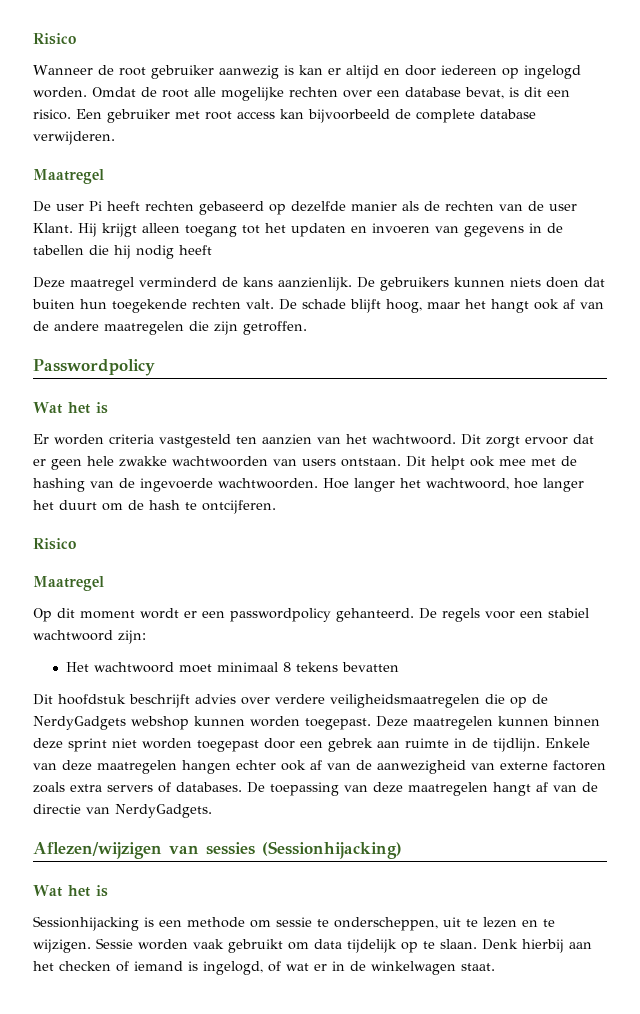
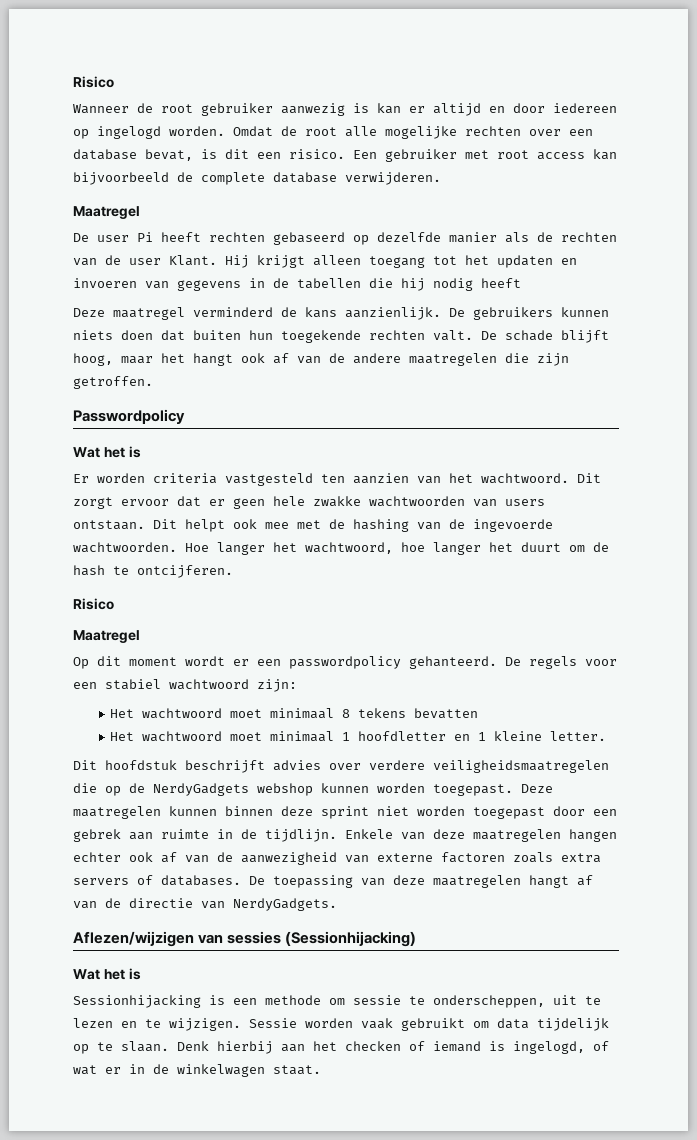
+ Het wachtwoord moet minimaal 1 hoofdletter en 1 kleine letter.

